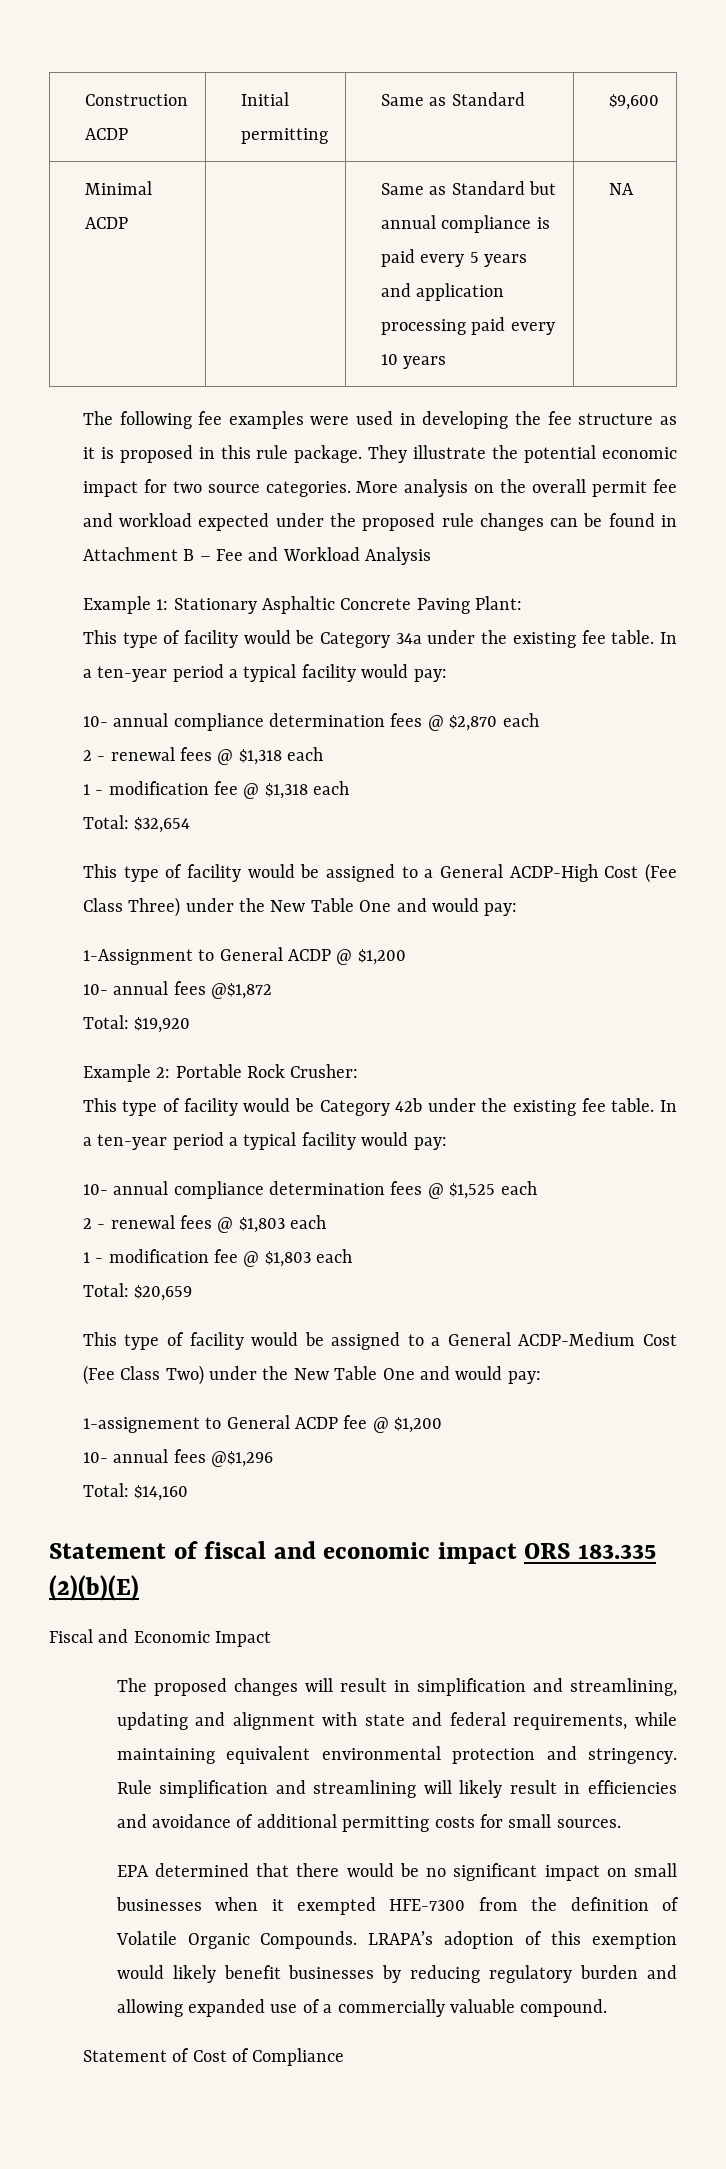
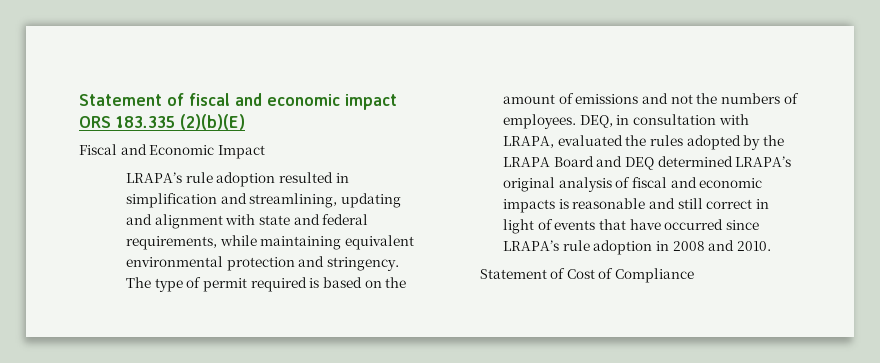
- Construction ACDP | Initial permitting | Same as Standard | $9,600
- Minimal ACDP | | Same as Standard but annual compliance is paid every 5 years and application processing paid every 10 years | NA
- The following fee examples were used in developing the fee structure as it is proposed in this rule package. They illustrate the potential economic impact for two source categories. More analysis on the overall permit fee and workload expected under the proposed rule changes can be found in Attachment B – Fee and Workload Analysis
- Example 1: Stationary Asphaltic Concrete Paving Plant:
- This type of facility would be Category 34a under the existing fee table. In a ten-year period a typical facility would pay:
- 10- annual compliance determination fees @ $2,870 each
- 2 - renewal fees @ $1,318 each
- 1 - modification fee @ $1,318 each
- Total: $32,654
- This type of facility would be assigned to a General ACDP-High Cost (Fee Class Three) under the New Table One and would pay:
- 1-Assignment to General ACDP @ $1,200
- 10- annual fees @$1,872
- Total: $19,920
- Example 2: Portable Rock Crusher:
- This type of facility would be Category 42b under the existing fee table. In a ten-year period a typical facility would pay:
- 10- annual compliance determination fees @ $1,525 each
- 2 - renewal fees @ $1,803 each
- 1 - modification fee @ $1,803 each
- Total: $20,659
- This type of facility would be assigned to a General ACDP-Medium Cost (Fee Class Two) under the New Table One and would pay:
- 1-assignement to General ACDP fee @ $1,200
- 10- annual fees @$1,296
- Total: $14,160
- The proposed changes will result in simplification and streamlining, updating and alignment with state and federal requirements, while maintaining equivalent environmental protection and stringency.
+ LRAPA’s rule adoption resulted in simplification and streamlining, updating and alignment with state and federal requirements, while maintaining equivalent environmental protection and stringency.
- Rule simplification and streamlining will likely result in efficiencies and avoidance of additional permitting costs for small sources.
- EPA determined that there would be no significant impact on small businesses when it exempted HFE-7300 from the definition of Volatile Organic Compounds. LRAPA’s adoption of this exemption would likely benefit businesses by reducing regulatory burden and allowing expanded use of a commercially valuable compound.
+ The type of permit required is based on the amount of emissions and not the numbers of employees. DEQ, in consultation with LRAPA, evaluated the rules adopted by the LRAPA Board and DEQ determined LRAPA’s original analysis of fiscal and economic impacts is reasonable and still correct in light of events that have occurred since LRAPA’s rule adoption in 2008 and 2010.

